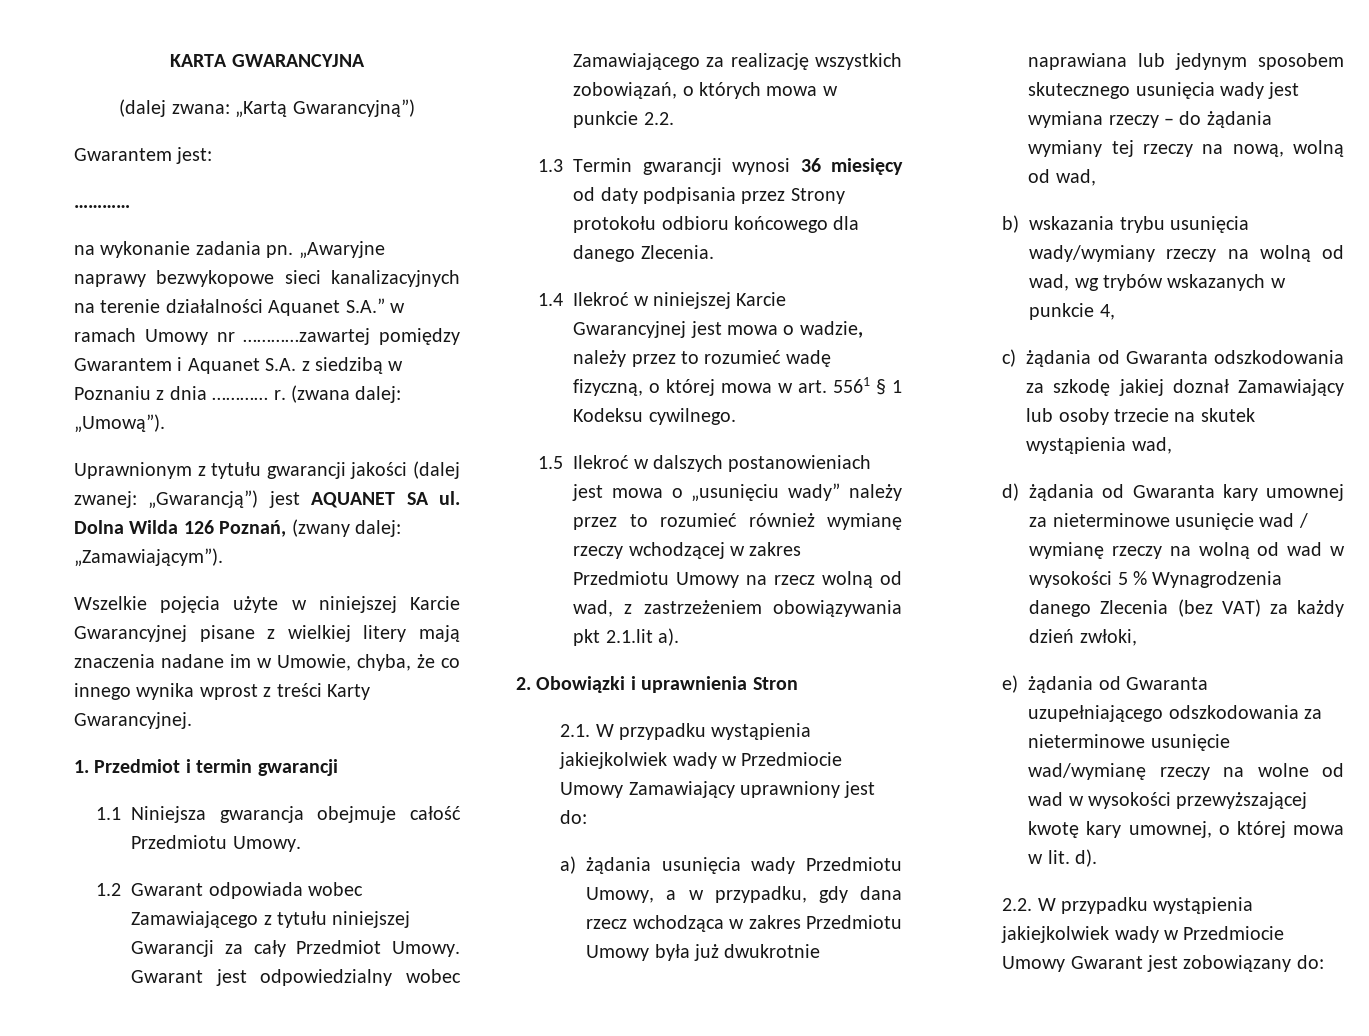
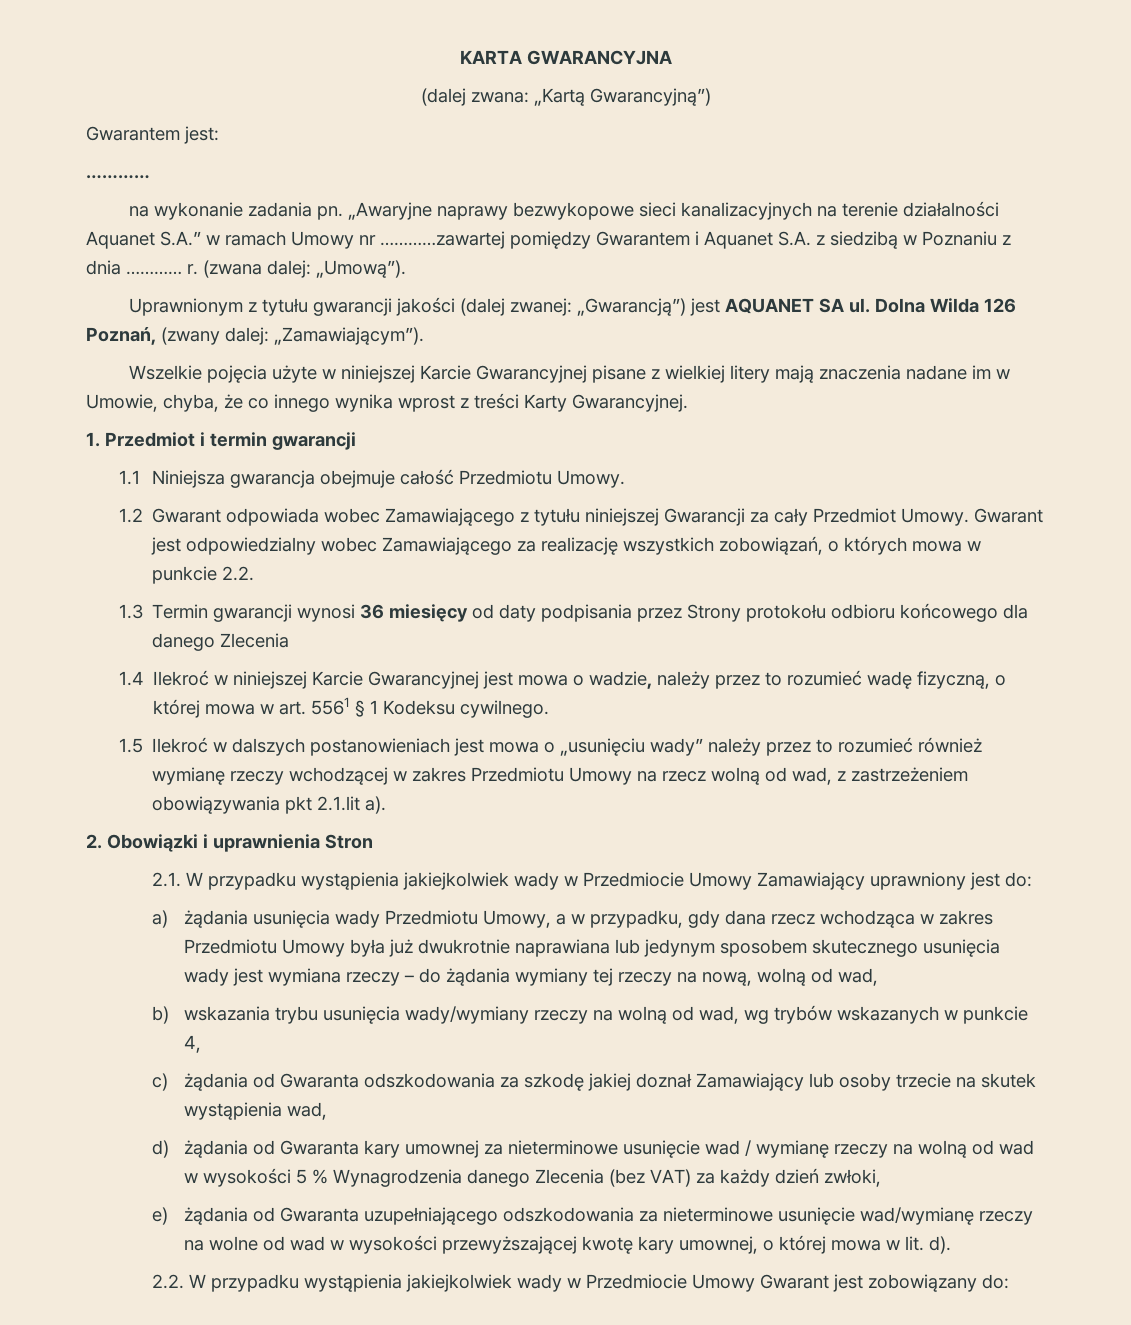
- 1.3 Termin gwarancji wynosi 36 miesięcy od daty podpisania przez Strony protokołu odbioru końcowego dla danego Zlecenia.
+ 1.3 Termin gwarancji wynosi 36 miesięcy od daty podpisania przez Strony protokołu odbioru końcowego dla danego Zlecenia

